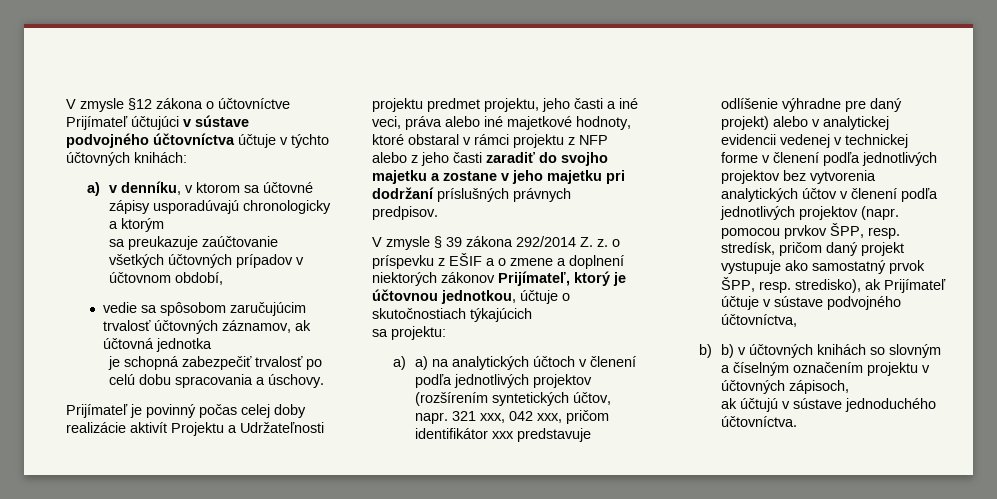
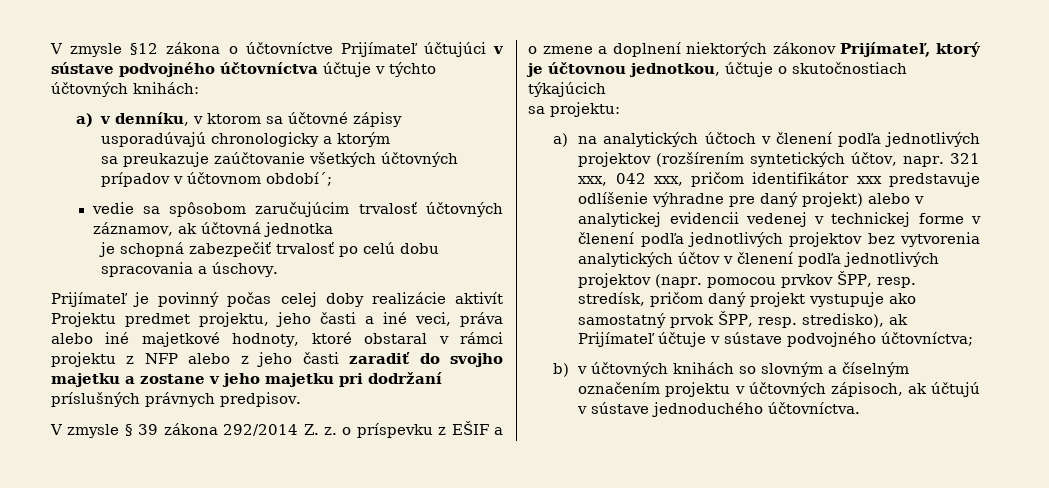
- sa preukazuje zaúčtovanie všetkých účtovných prípadov v účtovnom období,
+ sa preukazuje zaúčtovanie všetkých účtovných prípadov v účtovnom období´;
- Prijímateľ je povinný počas celej doby realizácie aktivít Projektu a Udržateľnosti projektu predmet projektu, jeho časti a iné veci, práva alebo iné majetkové hodnoty, ktoré obstaral v rámci projektu z NFP alebo z jeho časti zaradiť do svojho majetku a zostane v jeho majetku pri dodržaní príslušných právnych predpisov.
+ Prijímateľ je povinný počas celej doby realizácie aktivít Projektu predmet projektu, jeho časti a iné veci, práva alebo iné majetkové hodnoty, ktoré obstaral v rámci projektu z NFP alebo z jeho časti zaradiť do svojho majetku a zostane v jeho majetku pri dodržaní príslušných právnych predpisov.
- a) a) na analytických účtoch v členení podľa jednotlivých projektov (rozšírením syntetických účtov, napr.
+ a) na analytických účtoch v členení podľa jednotlivých projektov (rozšírením syntetických účtov, napr.
- 321 xxx, 042 xxx, pričom identifikátor xxx predstavuje odlíšenie výhradne pre daný projekt) alebo v analytickej evidencii vedenej v technickej forme v členení podľa jednotlivých projektov bez vytvorenia analytických účtov v členení podľa jednotlivých projektov (napr. pomocou prvkov ŠPP, resp. stredísk, pričom daný projekt vystupuje ako samostatný prvok ŠPP, resp. stredisko), ak Prijímateľ účtuje v sústave podvojného účtovníctva,
- b) b) v účtovných knihách so slovným a číselným označením projektu v účtovných zápisoch,
- ak účtujú v sústave jednoduchého účtovníctva.
+ 321 xxx, 042 xxx, pričom identifikátor xxx predstavuje odlíšenie výhradne pre daný projekt) alebo v analytickej evidencii vedenej v technickej forme v členení podľa jednotlivých projektov bez vytvorenia analytických účtov v členení podľa jednotlivých projektov (napr. pomocou prvkov ŠPP, resp. stredísk, pričom daný projekt vystupuje ako samostatný prvok ŠPP, resp. stredisko), ak Prijímateľ účtuje v sústave podvojného účtovníctva;
+ b) v účtovných knihách so slovným a číselným označením projektu v účtovných zápisoch, ak účtujú v sústave jednoduchého účtovníctva.

